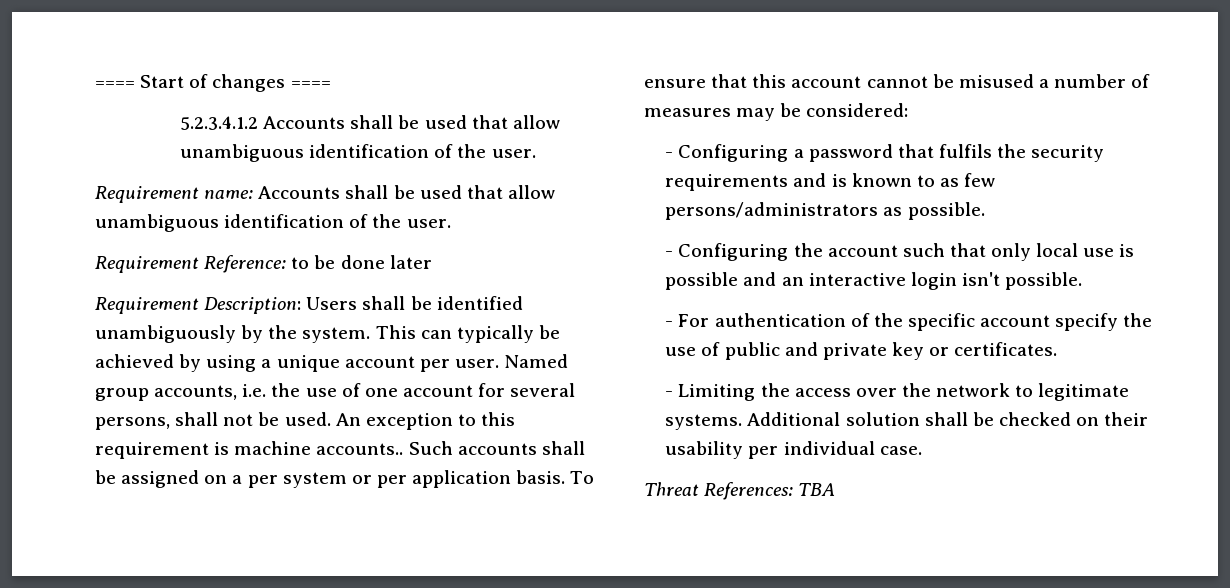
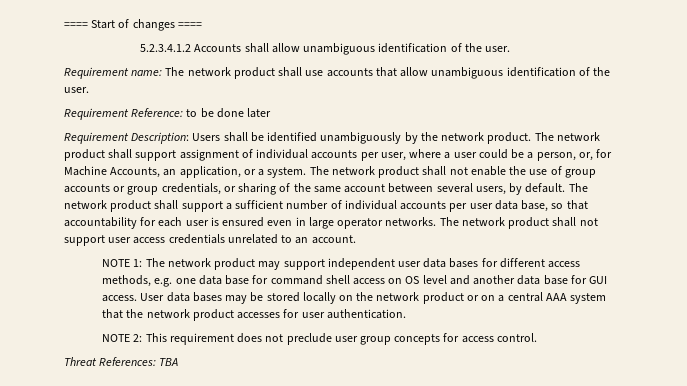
- 5.2.3.4.1.2 Accounts shall be used that allow unambiguous identification of the user.
+ 5.2.3.4.1.2 Accounts shall allow unambiguous identification of the user.
- Requirement name: Accounts shall be used that allow unambiguous identification of the user.
+ Requirement name: The network product shall use accounts that allow unambiguous identification of the user.
- Requirement Description: Users shall be identified unambiguously by the system. This can typically be achieved by using a unique account per user. Named group accounts, i.e. the use of one account for several persons, shall not be used. An exception to this requirement is machine accounts.. Such accounts shall be assigned on a per system or per application basis. To ensure that this account cannot be misused a number of measures may be considered:
- - Configuring a password that fulfils the security requirements and is known to as few persons/administrators as possible.
- - Configuring the account such that only local use is possible and an interactive login isn't possible.
- - For authentication of the specific account specify the use of public and private key or certificates.
- - Limiting the access over the network to legitimate systems. Additional solution shall be checked on their usability per individual case.
+ Requirement Description: Users shall be identified unambiguously by the network product. The network product shall support assignment of individual accounts per user, where a user could be a person, or, for Machine Accounts, an application, or a system. The network product shall not enable the use of group accounts or group credentials, or sharing of the same account between several users, by default. The network product shall support a sufficient number of individual accounts per user data base, so that accountability for each user is ensured even in large operator networks. The network product shall not support user access credentials unrelated to an account.
+ NOTE 1: The network product may support independent user data bases for different access methods, e.g. one data base for command shell access on OS level and another data base for GUI access. User data bases may be stored locally on the network product or on a central AAA system that the network product accesses for user authentication.
+ NOTE 2: This requirement does not preclude user group concepts for access control.

